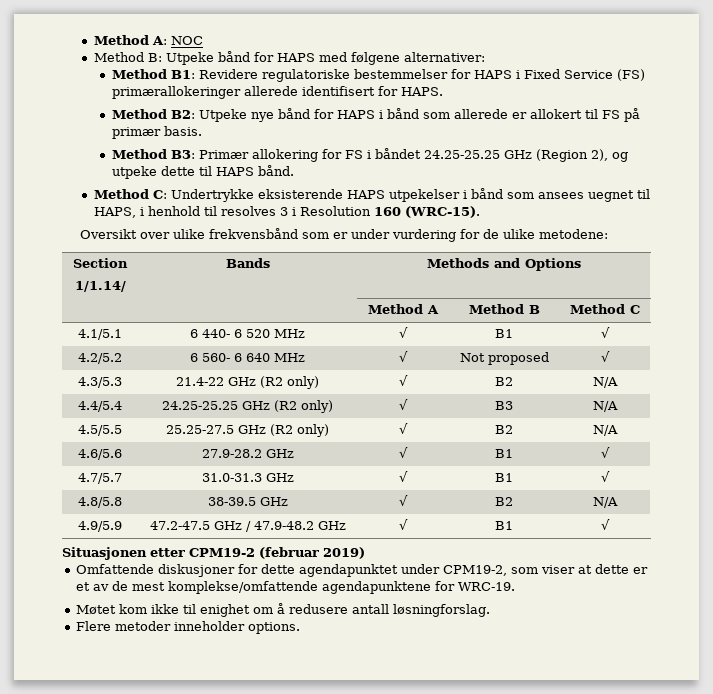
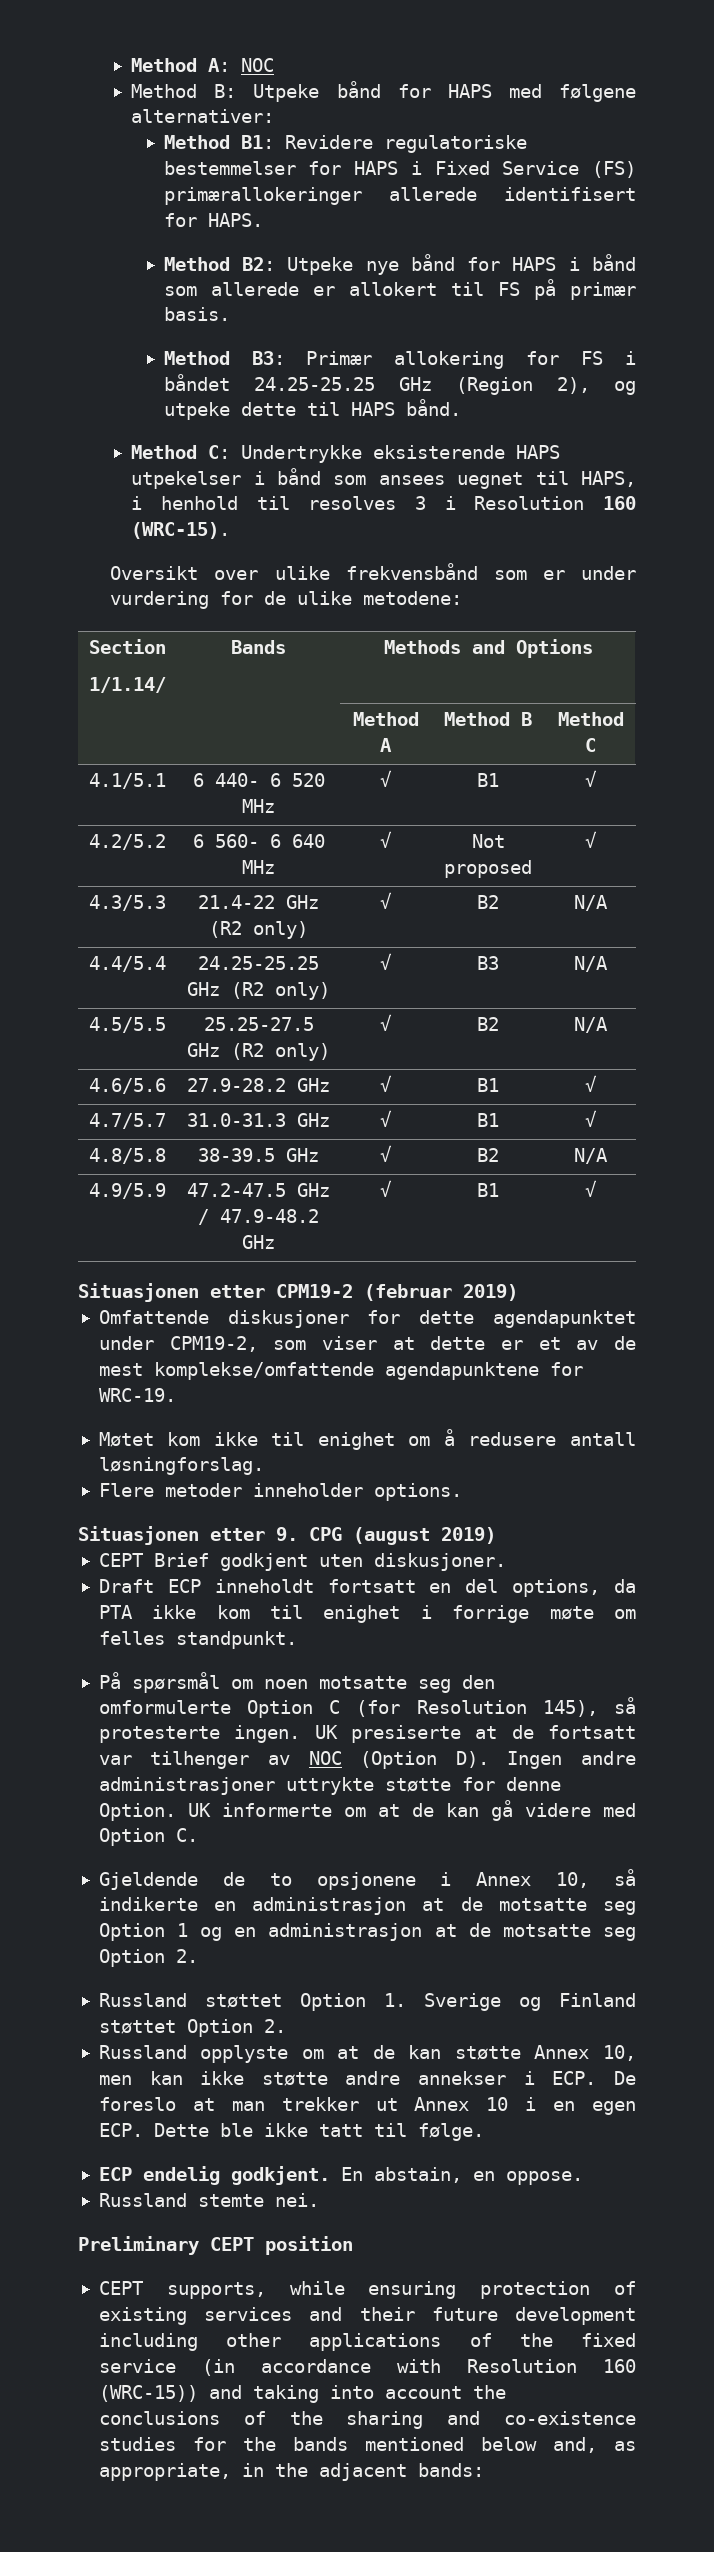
+ Situasjonen etter 9. CPG (august 2019)
+ CEPT Brief godkjent uten diskusjoner.
+ Draft ECP inneholdt fortsatt en del options, da PTA ikke kom til enighet i forrige møte om felles standpunkt.
+ På spørsmål om noen motsatte seg den omformulerte Option C (for Resolution 145), så protesterte ingen. UK presiserte at de fortsatt var tilhenger av NOC (Option D). Ingen andre administrasjoner uttrykte støtte for denne Option. UK informerte om at de kan gå videre med Option C.
+ Gjeldende de to opsjonene i Annex 10, så indikerte en administrasjon at de motsatte seg Option 1 og en administrasjon at de motsatte seg Option 2.
+ Russland støttet Option 1. Sverige og Finland støttet Option 2.
+ Russland opplyste om at de kan støtte Annex 10, men kan ikke støtte andre annekser i ECP. De foreslo at man trekker ut Annex 10 i en egen ECP. Dette ble ikke tatt til følge.
+ ECP endelig godkjent. En abstain, en oppose.
+ Russland stemte nei.
+ Preliminary CEPT position
+ CEPT supports, while ensuring protection of existing services and their future development including other applications of the fixed service (in accordance with Resolution 160 (WRC-15)) and taking into account the conclusions of the sharing and co-existence studies for the bands mentioned below and, as appropriate, in the adjacent bands:

